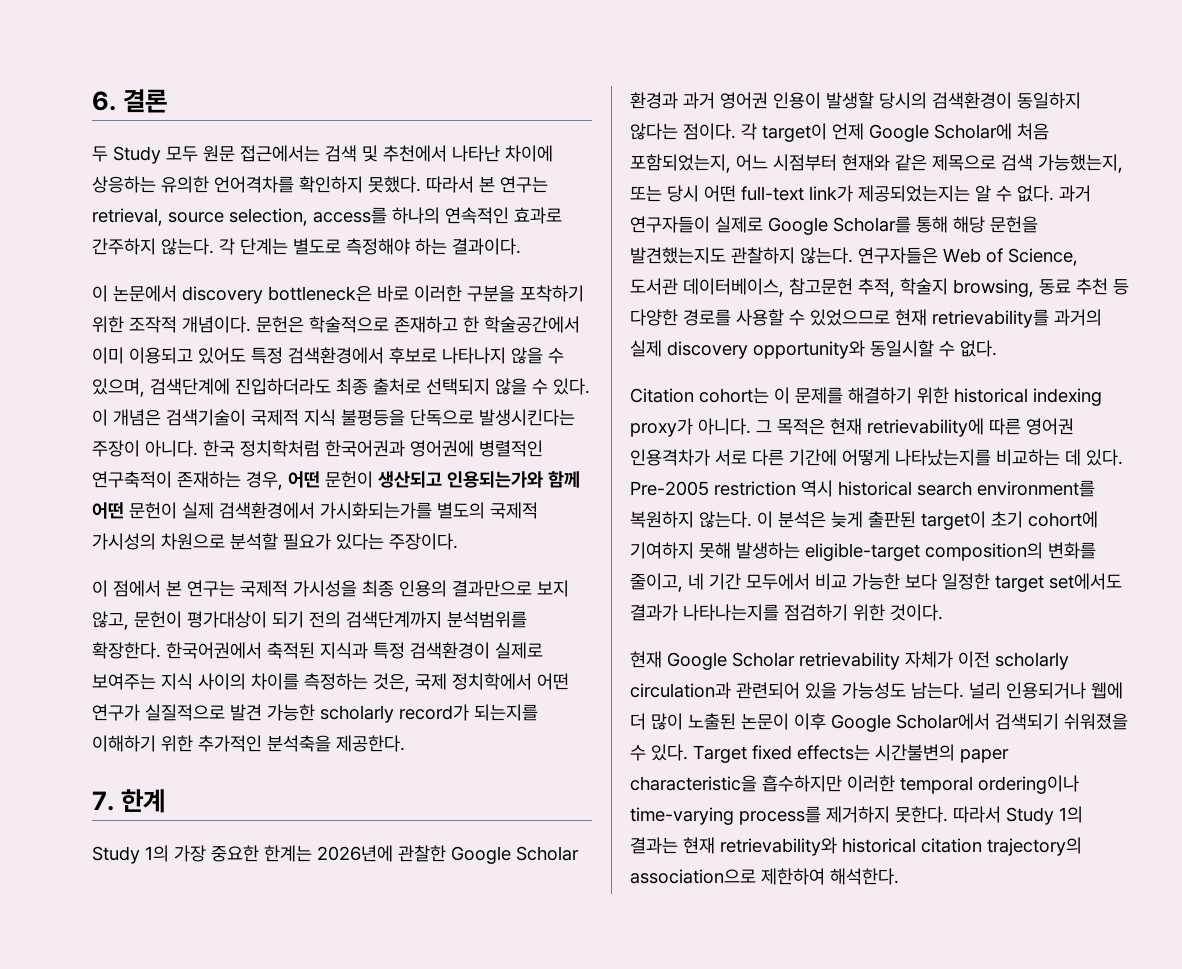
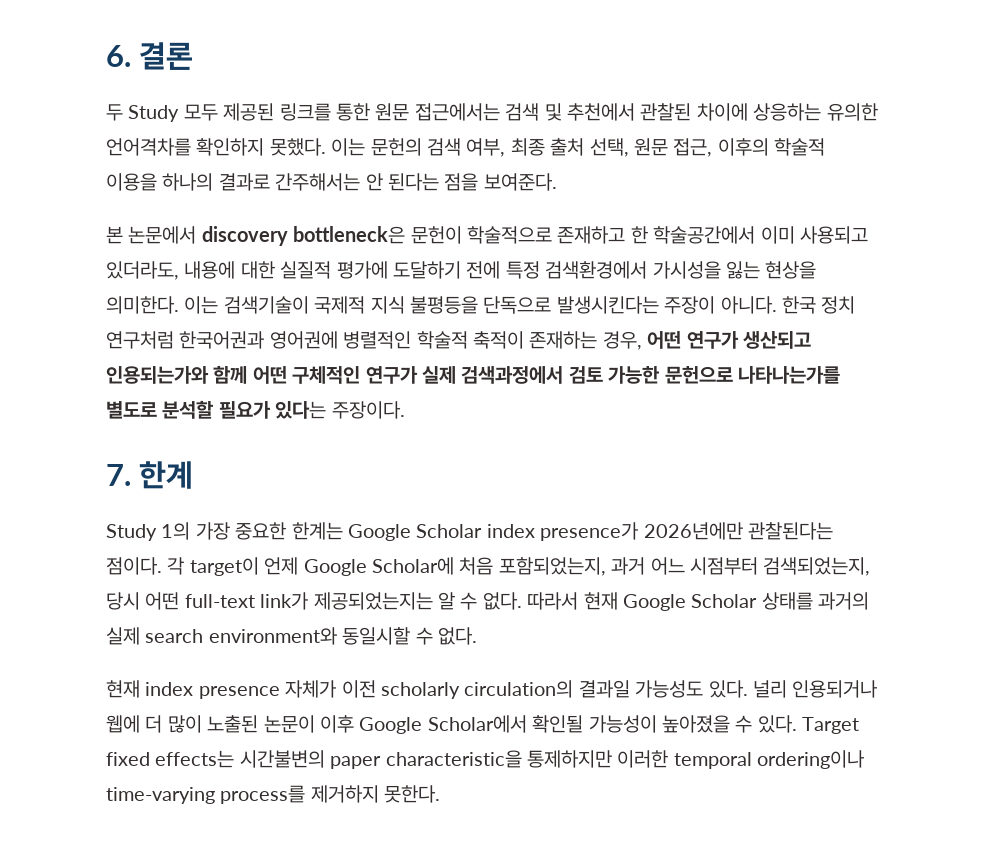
- 두 Study 모두 원문 접근에서는 검색 및 추천에서 나타난 차이에 상응하는 유의한 언어격차를 확인하지 못했다.
+ 두 Study 모두 제공된 링크를 통한 원문 접근에서는 검색 및 추천에서 관찰된 차이에 상응하는 유의한 언어격차를 확인하지 못했다.
- 따라서 본 연구는 retrieval, source selection, access를 하나의 연속적인 효과로 간주하지 않는다. 각 단계는 별도로 측정해야 하는 결과이다.
- 이 논문에서 discovery bottleneck은 바로 이러한 구분을 포착하기 위한 조작적 개념이다. 문헌은 학술적으로 존재하고 한 학술공간에서 이미 이용되고 있어도 특정 검색환경에서 후보로 나타나지 않을 수 있으며, 검색단계에 진입하더라도 최종 출처로 선택되지 않을 수 있다. 이 개념은 검색기술이 국제적 지식 불평등을 단독으로 발생시킨다는 주장이 아니다.
+ 이는 문헌의 검색 여부, 최종 출처 선택, 원문 접근, 이후의 학술적 이용을 하나의 결과로 간주해서는 안 된다는 점을 보여준다.
+ 본 논문에서 discovery bottleneck은 문헌이 학술적으로 존재하고 한 학술공간에서 이미 사용되고 있더라도, 내용에 대한 실질적 평가에 도달하기 전에 특정 검색환경에서 가시성을 잃는 현상을 의미한다. 이는 검색기술이 국제적 지식 불평등을 단독으로 발생시킨다는 주장이 아니다.
- 한국 정치학처럼 한국어권과 영어권에 병렬적인 연구축적이 존재하는 경우, 어떤 문헌이 생산되고 인용되는가와 함께 어떤 문헌이 실제 검색환경에서 가시화되는가를 별도의 국제적 가시성의 차원으로 분석할 필요가 있다는 주장이다.
- 이 점에서 본 연구는 국제적 가시성을 최종 인용의 결과만으로 보지 않고, 문헌이 평가대상이 되기 전의 검색단계까지 분석범위를 확장한다. 한국어권에서 축적된 지식과 특정 검색환경이 실제로 보여주는 지식 사이의 차이를 측정하는 것은, 국제 정치학에서 어떤 연구가 실질적으로 발견 가능한 scholarly record가 되는지를 이해하기 위한 추가적인 분석축을 제공한다.
+ 한국 정치 연구처럼 한국어권과 영어권에 병렬적인 학술적 축적이 존재하는 경우, 어떤 연구가 생산되고 인용되는가와 함께 어떤 구체적인 연구가 실제 검색과정에서 검토 가능한 문헌으로 나타나는가를 별도로 분석할 필요가 있다는 주장이다.
- Study 1의 가장 중요한 한계는 2026년에 관찰한 Google Scholar 환경과 과거 영어권 인용이 발생할 당시의 검색환경이 동일하지 않다는 점이다.
+ Study 1의 가장 중요한 한계는 Google Scholar index presence가 2026년에만 관찰된다는 점이다.
- 각 target이 언제 Google Scholar에 처음 포함되었는지, 어느 시점부터 현재와 같은 제목으로 검색 가능했는지, 또는 당시 어떤 full-text link가 제공되었는지는 알 수 없다.
+ 각 target이 언제 Google Scholar에 처음 포함되었는지, 과거 어느 시점부터 검색되었는지, 당시 어떤 full-text link가 제공되었는지는 알 수 없다.
- 과거 연구자들이 실제로 Google Scholar를 통해 해당 문헌을 발견했는지도 관찰하지 않는다. 연구자들은 Web of Science, 도서관 데이터베이스, 참고문헌 추적, 학술지 browsing, 동료 추천 등 다양한 경로를 사용할 수 있었으므로 현재 retrievability를 과거의 실제 discovery opportunity와 동일시할 수 없다.
- Citation cohort는 이 문제를 해결하기 위한 historical indexing proxy가 아니다. 그 목적은 현재 retrievability에 따른 영어권 인용격차가 서로 다른 기간에 어떻게 나타났는지를 비교하는 데 있다. Pre-2005 restriction 역시 historical search environment를 복원하지 않는다. 이 분석은 늦게 출판된 target이 초기 cohort에 기여하지 못해 발생하는 eligible-target composition의 변화를 줄이고, 네 기간 모두에서 비교 가능한 보다 일정한 target set에서도 결과가 나타나는지를 점검하기 위한 것이다.
- 현재 Google Scholar retrievability 자체가 이전 scholarly circulation과 관련되어 있을 가능성도 남는다.
+ 따라서 현재 Google Scholar 상태를 과거의 실제 search environment와 동일시할 수 없다.
+ 현재 index presence 자체가 이전 scholarly circulation의 결과일 가능성도 있다.
- 널리 인용되거나 웹에 더 많이 노출된 논문이 이후 Google Scholar에서 검색되기 쉬워졌을 수 있다.
+ 널리 인용되거나 웹에 더 많이 노출된 논문이 이후 Google Scholar에서 확인될 가능성이 높아졌을 수 있다.
- Target fixed effects는 시간불변의 paper characteristic을 흡수하지만 이러한 temporal ordering이나 time-varying process를 제거하지 못한다. 따라서 Study 1의 결과는 현재 retrievability와 historical citation trajectory의 association으로 제한하여 해석한다.
+ Target fixed effects는 시간불변의 paper characteristic을 통제하지만 이러한 temporal ordering이나 time-varying process를 제거하지 못한다.

